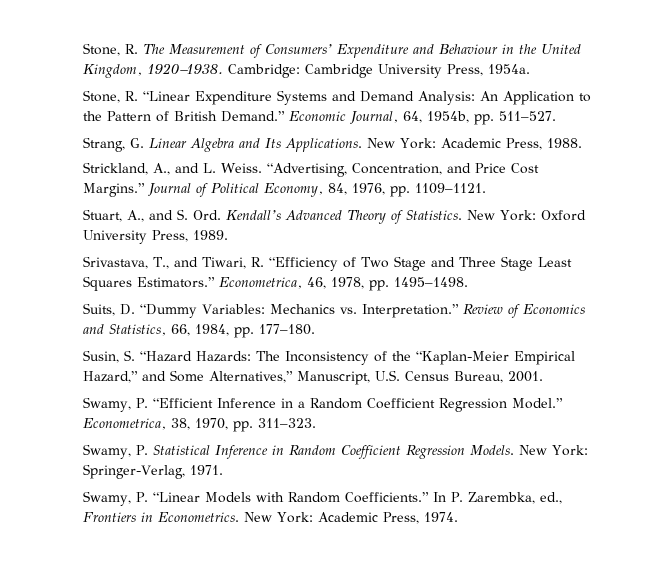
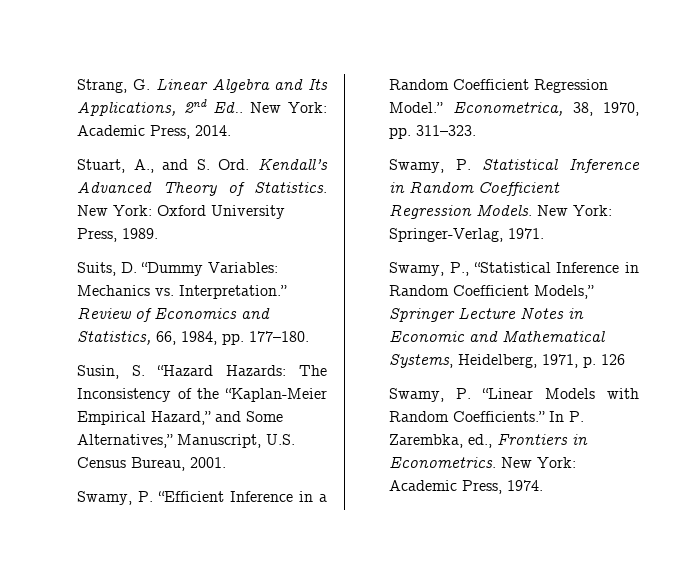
- Stone, R. The Measurement of Consumers’ Expenditure and Behaviour in the United Kingdom, 1920–1938. Cambridge: Cambridge University Press, 1954a.
- Stone, R. “Linear Expenditure Systems and Demand Analysis: An Application to the Pattern of British Demand.” Economic Journal, 64, 1954b, pp. 511–527.
- Strang, G. Linear Algebra and Its Applications. New York: Academic Press, 1988.
- Strickland, A., and L. Weiss. “Advertising, Concentration, and Price Cost Margins.” Journal of Political Economy, 84, 1976, pp. 1109–1121.
+ Strang, G. Linear Algebra and Its Applications, 2nd Ed.. New York: Academic Press, 2014.
- Srivastava, T., and Tiwari, R. “Efficiency of Two Stage and Three Stage Least Squares Estimators.” Econometrica, 46, 1978, pp. 1495–1498.
+ Swamy, P., “Statistical Inference in Random Coefficient Models,” Springer Lecture Notes in Economic and Mathematical Systems, Heidelberg, 1971, p. 126

